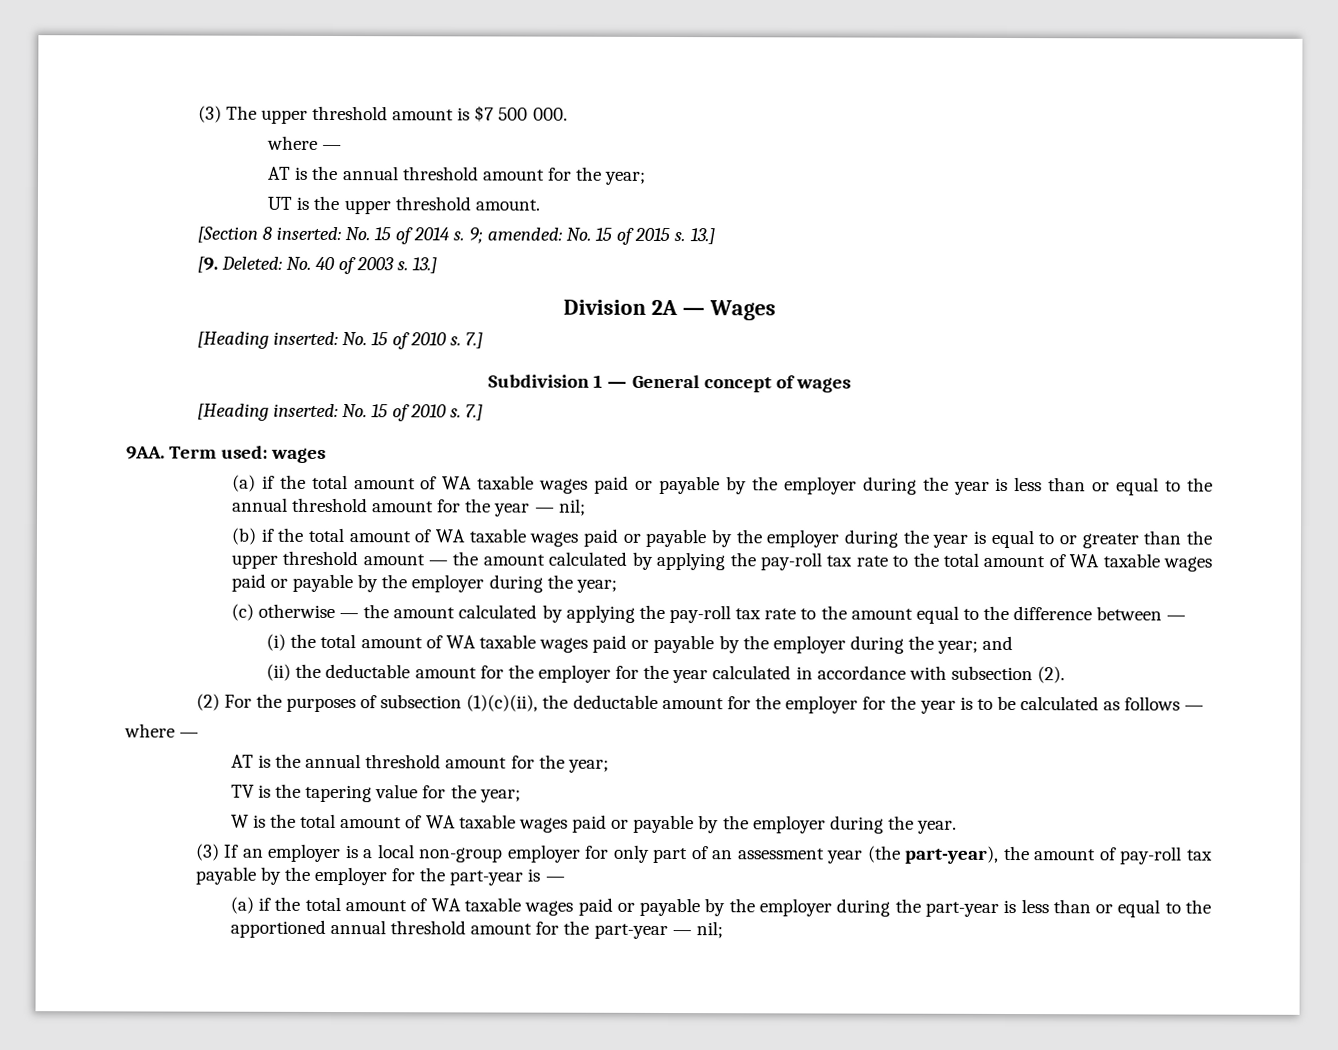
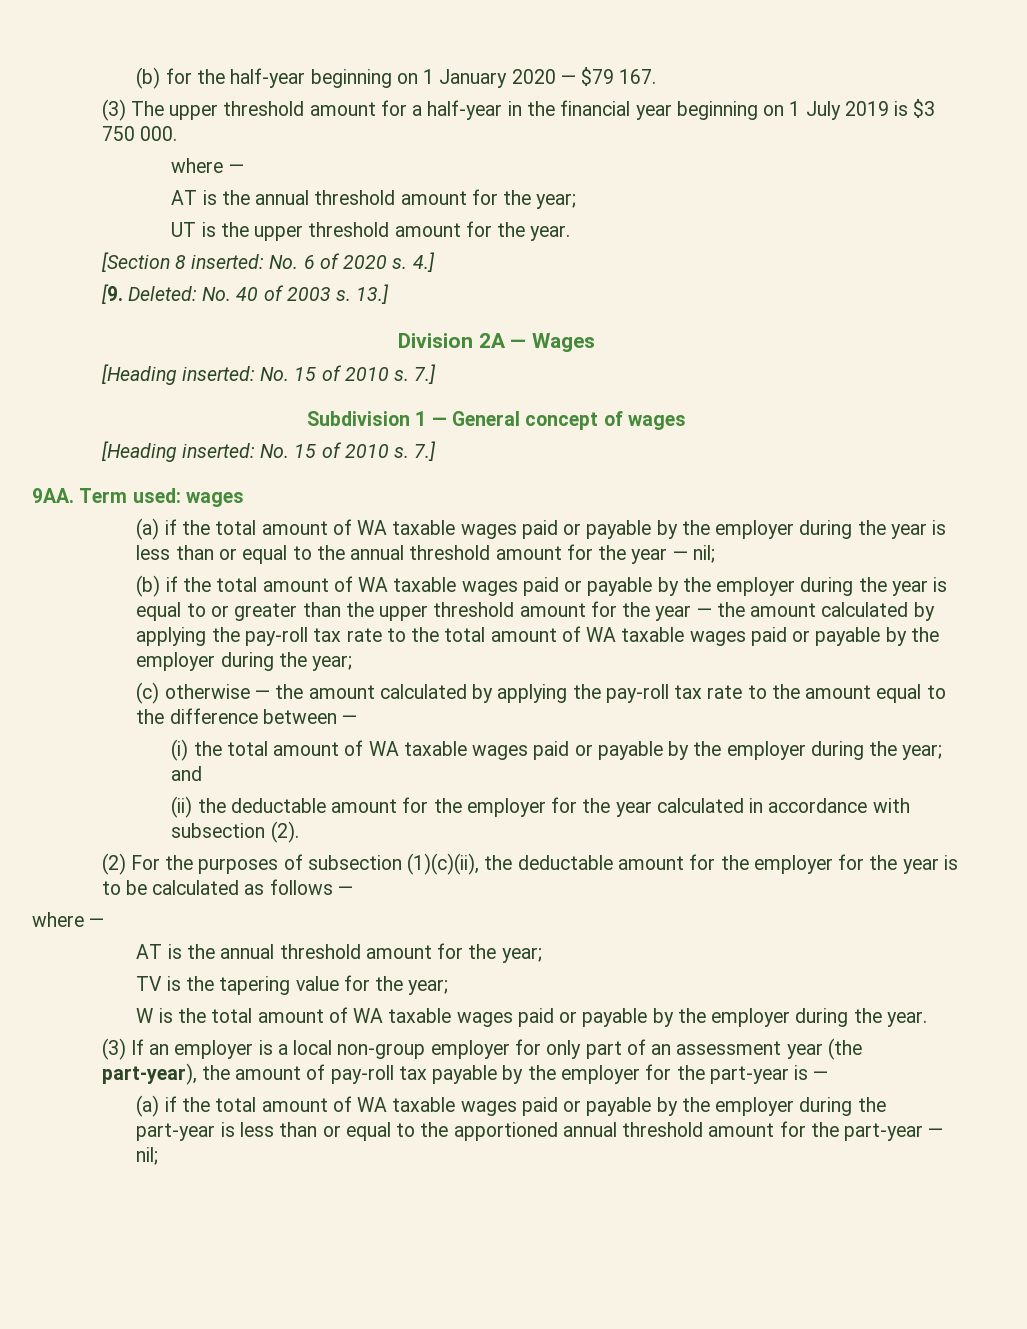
+ (b) for the half-year beginning on 1 January 2020 — $79 167.
- (3) The upper threshold amount is $7 500 000.
+ (3) The upper threshold amount for a half-year in the financial year beginning on 1 July 2019 is $3 750 000.
- UT is the upper threshold amount.
+ UT is the upper threshold amount for the year.
- [Section 8 inserted: No. 15 of 2014 s. 9; amended: No. 15 of 2015 s. 13.]
+ [Section 8 inserted: No. 6 of 2020 s. 4.]
- (b) if the total amount of WA taxable wages paid or payable by the employer during the year is equal to or greater than the upper threshold amount — the amount calculated by applying the pay-roll tax rate to the total amount of WA taxable wages paid or payable by the employer during the year;
+ (b) if the total amount of WA taxable wages paid or payable by the employer during the year is equal to or greater than the upper threshold amount for the year — the amount calculated by applying the pay-roll tax rate to the total amount of WA taxable wages paid or payable by the employer during the year;

